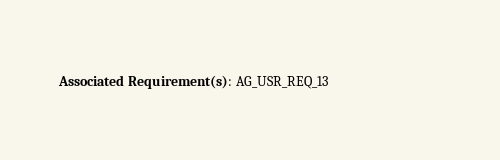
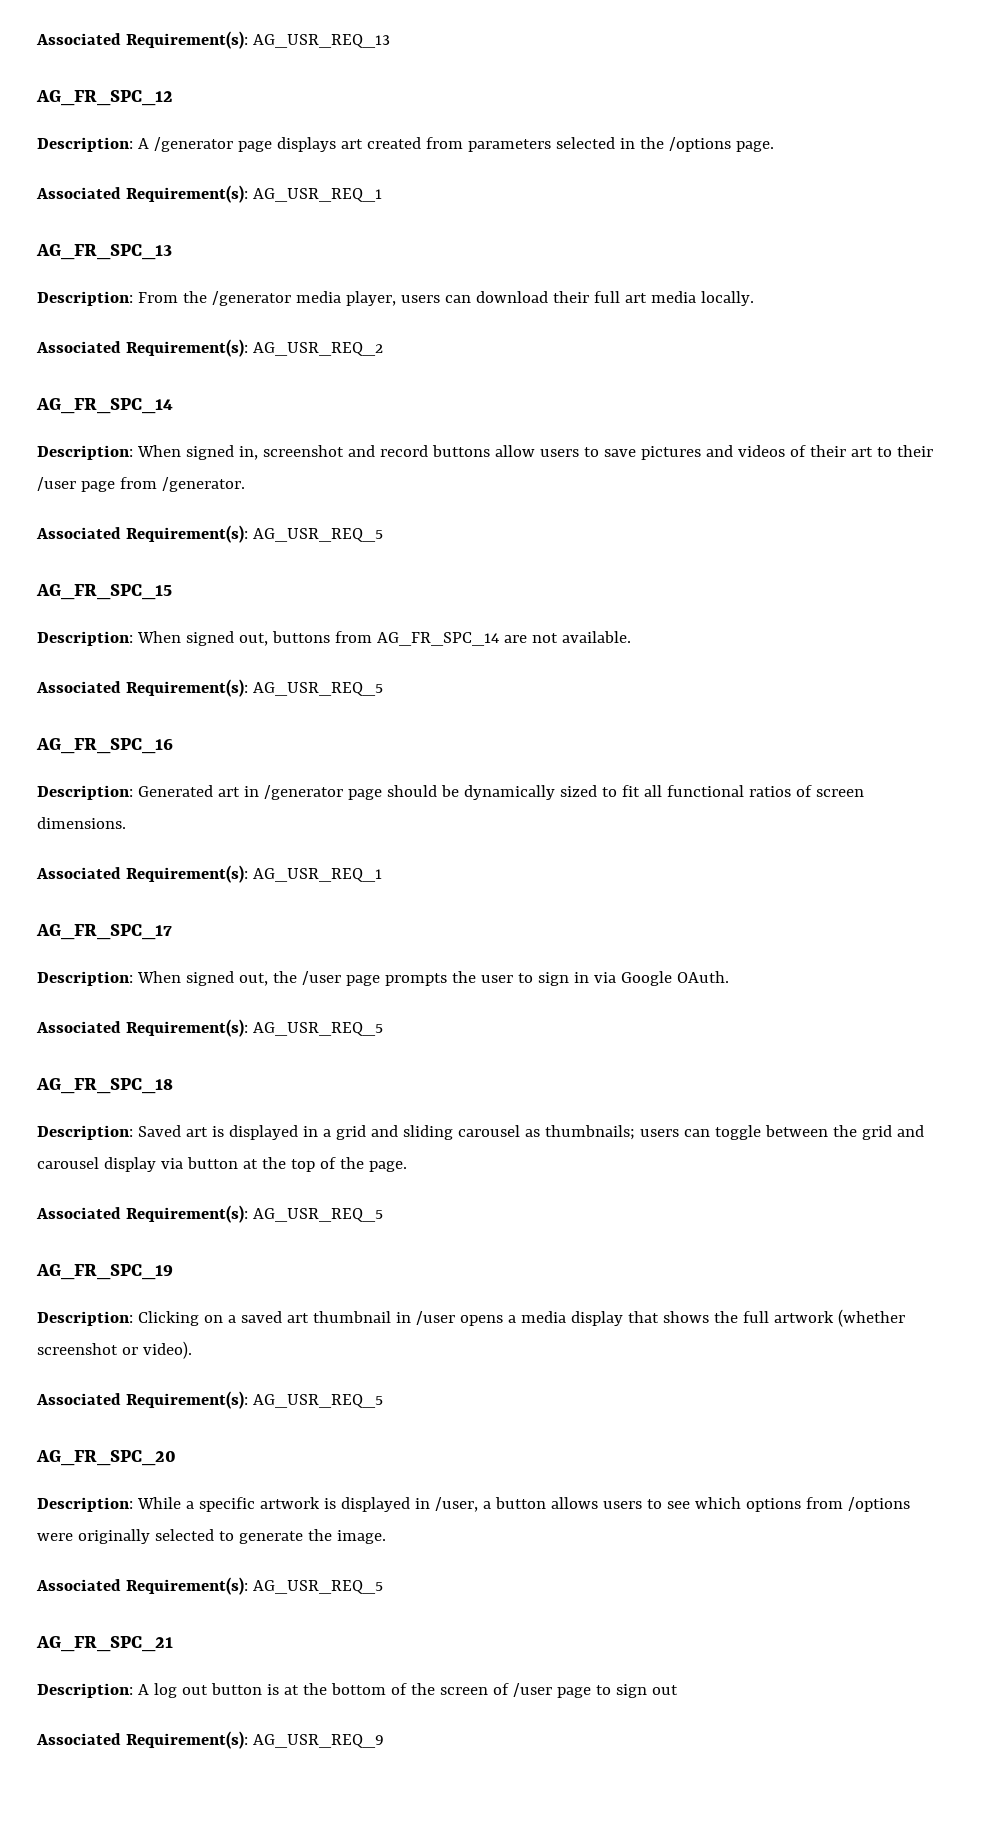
+ AG_FR_SPC_12
+ Description: A /generator page displays art created from parameters selected in the /options page.
+ Associated Requirement(s): AG_USR_REQ_1
+ AG_FR_SPC_13
+ Description: From the /generator media player, users can download their full art media locally.
+ Associated Requirement(s): AG_USR_REQ_2
+ AG_FR_SPC_14
+ Description: When signed in, screenshot and record buttons allow users to save pictures and videos of their art to their /user page from /generator.
+ Associated Requirement(s): AG_USR_REQ_5
+ AG_FR_SPC_15
+ Description: When signed out, buttons from AG_FR_SPC_14 are not available.
+ Associated Requirement(s): AG_USR_REQ_5
+ AG_FR_SPC_16
+ Description: Generated art in /generator page should be dynamically sized to fit all functional ratios of screen dimensions.
+ Associated Requirement(s): AG_USR_REQ_1
+ AG_FR_SPC_17
+ Description: When signed out, the /user page prompts the user to sign in via Google OAuth.
+ Associated Requirement(s): AG_USR_REQ_5
+ AG_FR_SPC_18
+ Description: Saved art is displayed in a grid and sliding carousel as thumbnails; users can toggle between the grid and carousel display via button at the top of the page.
+ Associated Requirement(s): AG_USR_REQ_5
+ AG_FR_SPC_19
+ Description: Clicking on a saved art thumbnail in /user opens a media display that shows the full artwork (whether screenshot or video).
+ Associated Requirement(s): AG_USR_REQ_5
+ AG_FR_SPC_20
+ Description: While a specific artwork is displayed in /user, a button allows users to see which options from /options were originally selected to generate the image.
+ Associated Requirement(s): AG_USR_REQ_5
+ AG_FR_SPC_21
+ Description: A log out button is at the bottom of the screen of /user page to sign out
+ Associated Requirement(s): AG_USR_REQ_9

